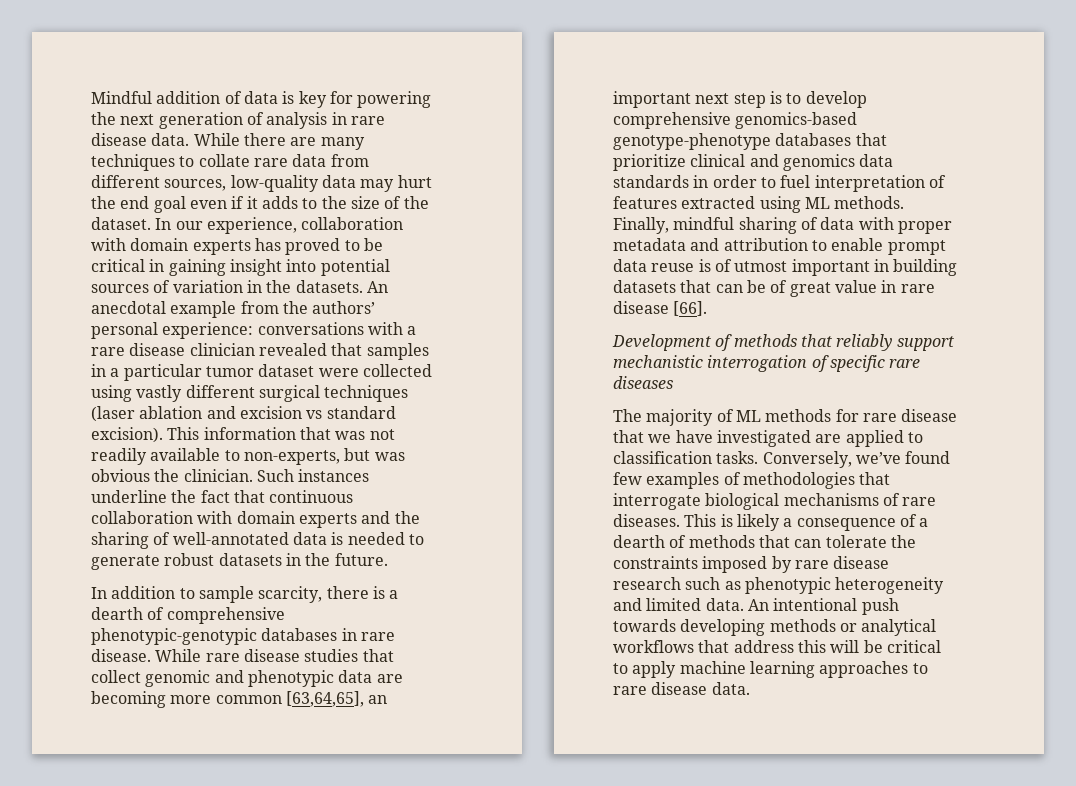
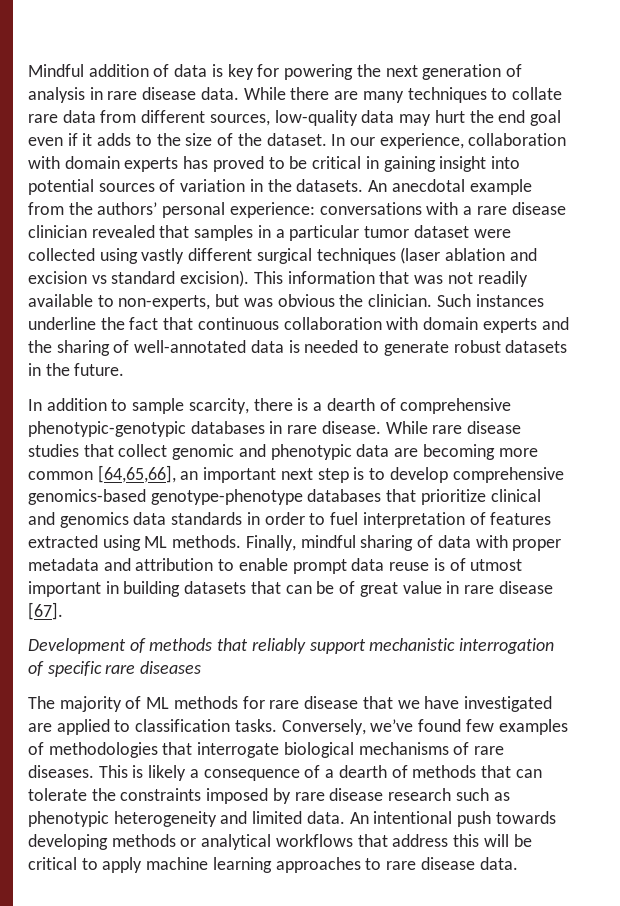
- While rare disease studies that collect genomic and phenotypic data are becoming more common [63,64,65], an important next step is to develop comprehensive genomics-based genotype-phenotype databases that prioritize clinical and genomics data standards in order to fuel interpretation of features extracted using ML methods.
+ While rare disease studies that collect genomic and phenotypic data are becoming more common [64,65,66], an important next step is to develop comprehensive genomics-based genotype-phenotype databases that prioritize clinical and genomics data standards in order to fuel interpretation of features extracted using ML methods.
- Finally, mindful sharing of data with proper metadata and attribution to enable prompt data reuse is of utmost important in building datasets that can be of great value in rare disease [66].
+ Finally, mindful sharing of data with proper metadata and attribution to enable prompt data reuse is of utmost important in building datasets that can be of great value in rare disease [67].

